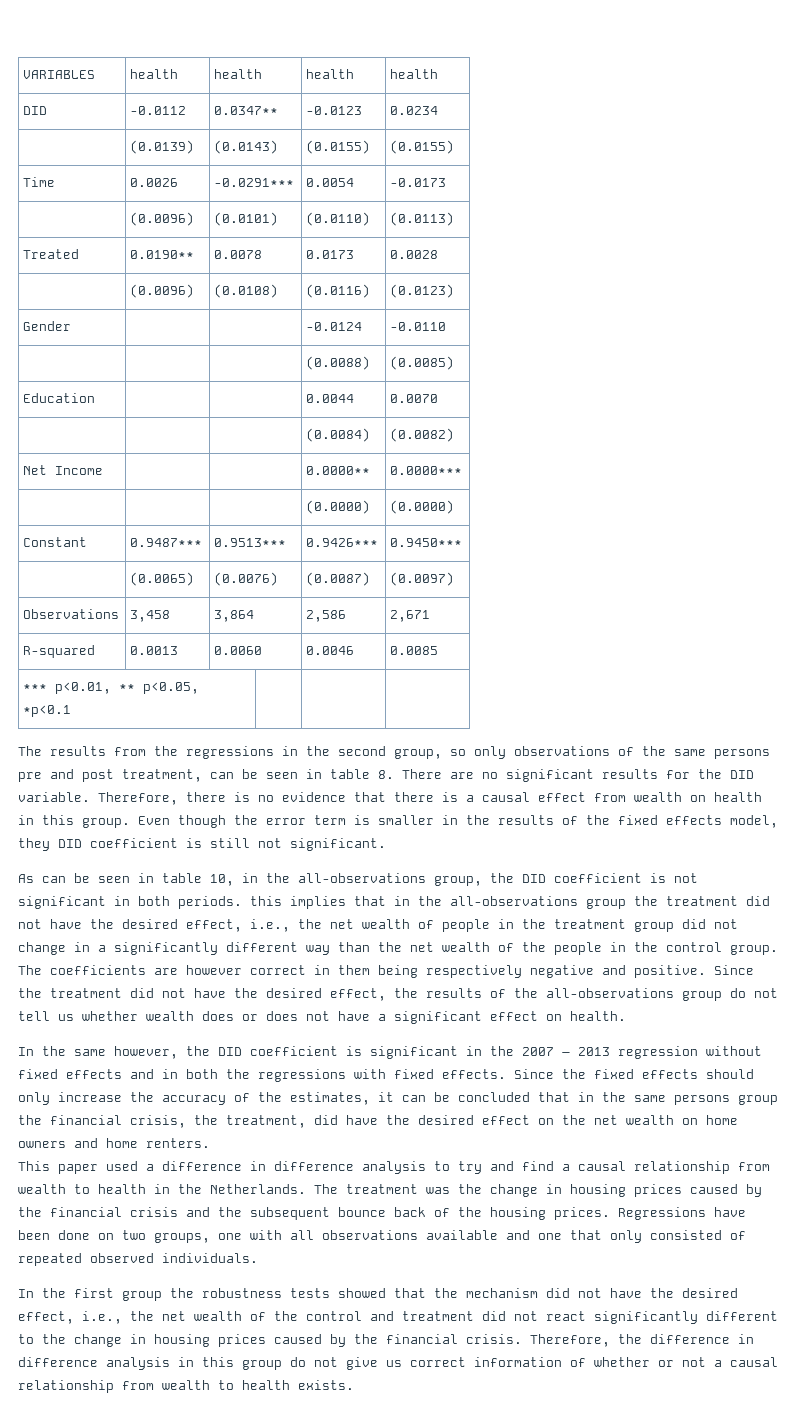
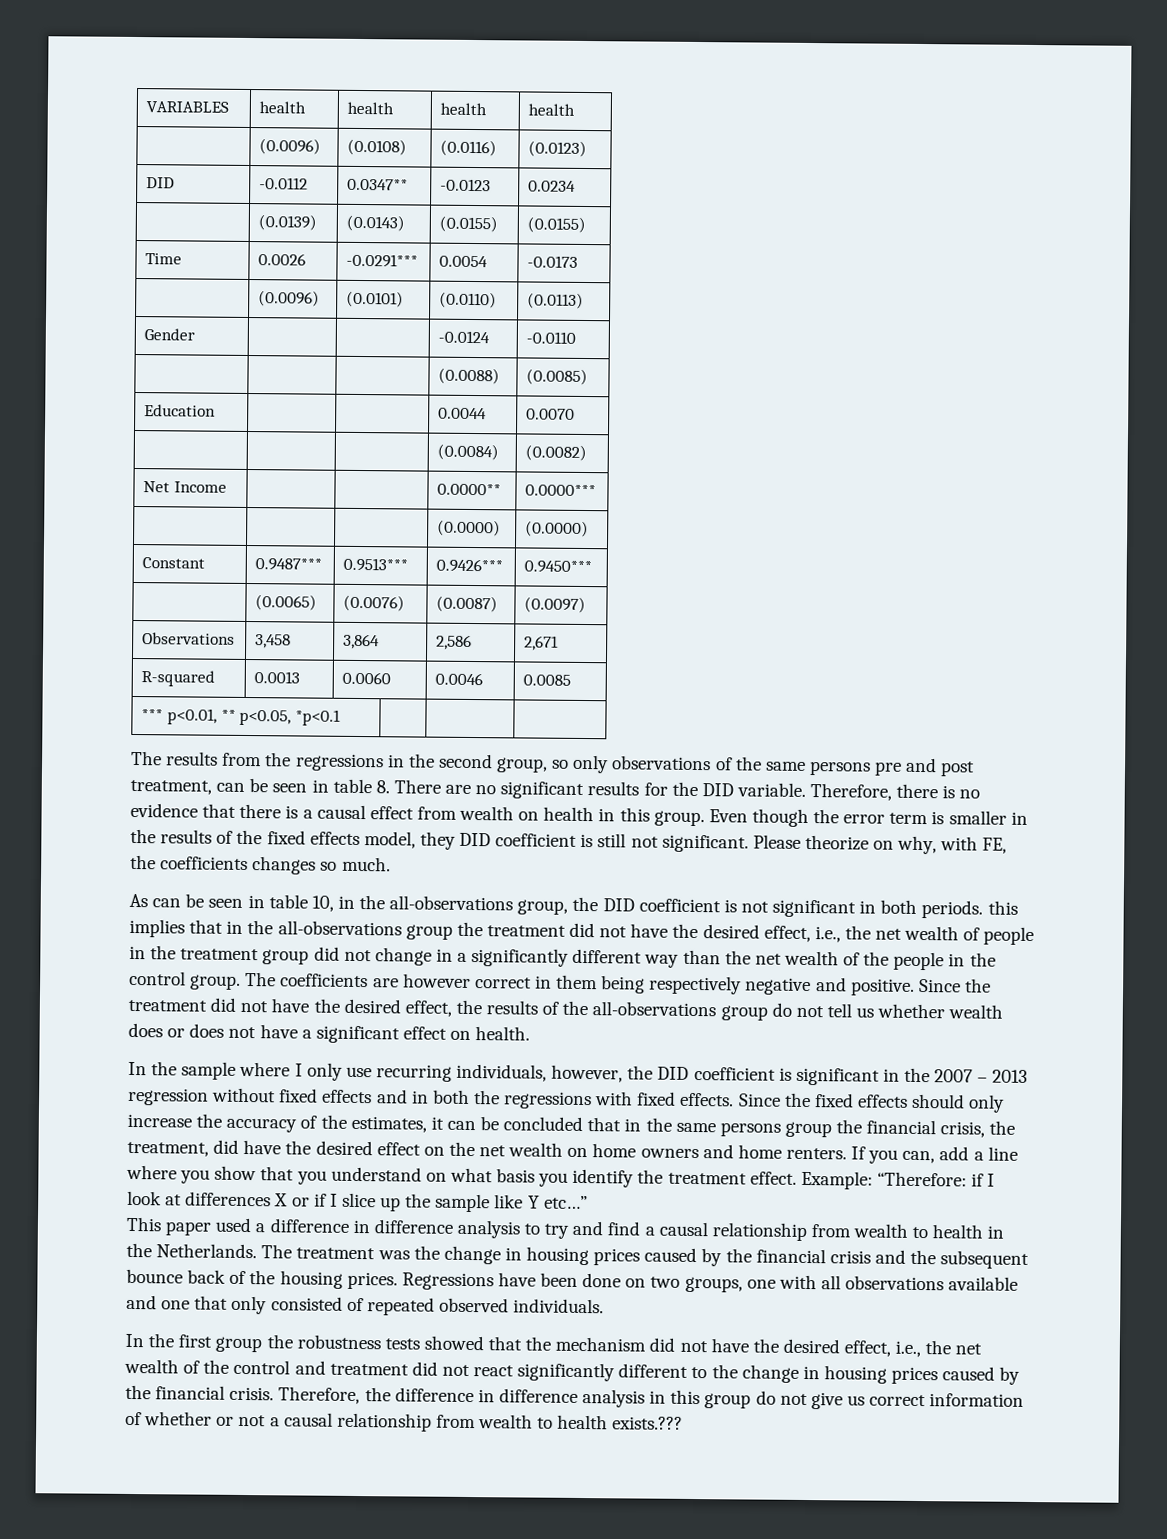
+ | (0.0096) | (0.0108) | (0.0116) | (0.0123)
- Treated | 0.0190** | 0.0078 | 0.0173 | 0.0028
- | (0.0096) | (0.0108) | (0.0116) | (0.0123)
+ Please theorize on why, with FE, the coefficients changes so much.
- In the same however, the DID coefficient is significant in the 2007 – 2013 regression without fixed effects and in both the regressions with fixed effects.
+ In the sample where I only use recurring individuals, however, the DID coefficient is significant in the 2007 – 2013 regression without fixed effects and in both the regressions with fixed effects.
+ If you can, add a line where you show that you understand on what basis you identify the treatment effect. Example: “Therefore: if I look at differences X or if I slice up the sample like Y etc…”
- Therefore, the difference in difference analysis in this group do not give us correct information of whether or not a causal relationship from wealth to health exists.
+ Therefore, the difference in difference analysis in this group do not give us correct information of whether or not a causal relationship from wealth to health exists.???

